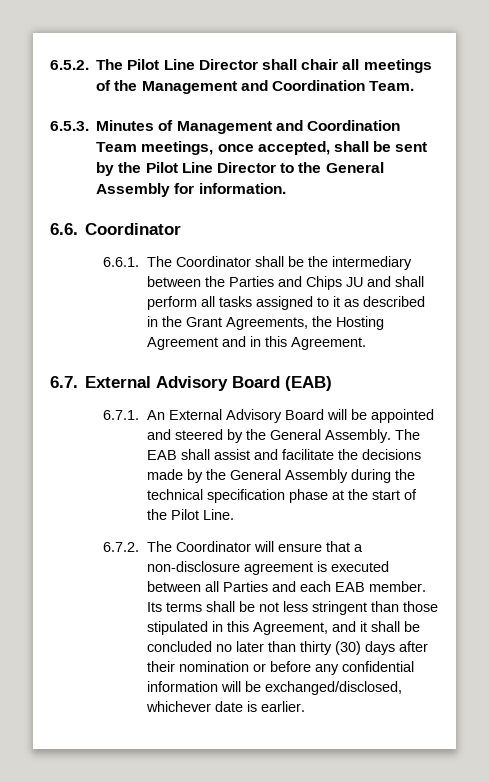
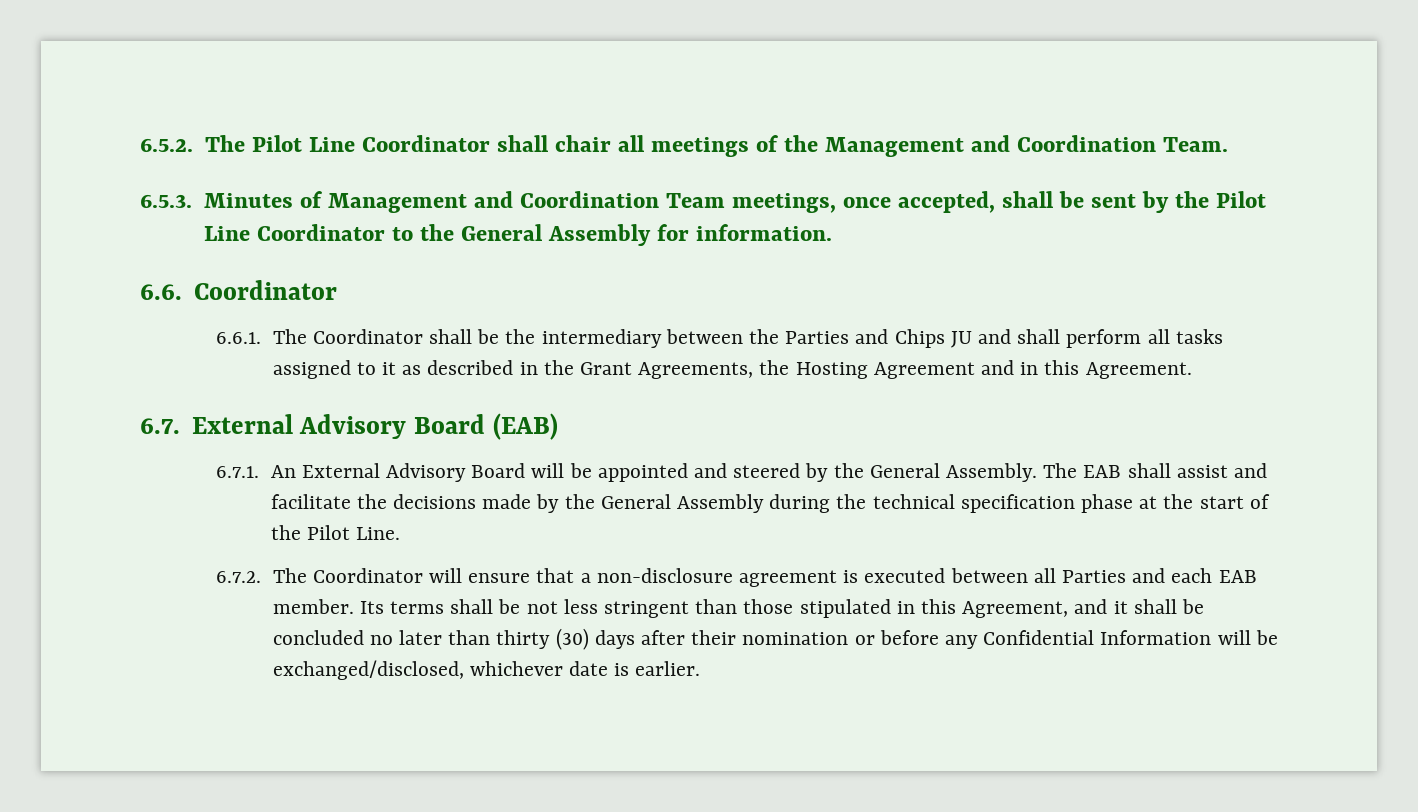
- 6.5.2. The Pilot Line Director shall chair all meetings of the Management and Coordination Team.
+ 6.5.2. The Pilot Line Coordinator shall chair all meetings of the Management and Coordination Team.
- 6.5.3. Minutes of Management and Coordination Team meetings, once accepted, shall be sent by the Pilot Line Director to the General Assembly for information.
+ 6.5.3. Minutes of Management and Coordination Team meetings, once accepted, shall be sent by the Pilot Line Coordinator to the General Assembly for information.
- Its terms shall be not less stringent than those stipulated in this Agreement, and it shall be concluded no later than thirty (30) days after their nomination or before any confidential information will be exchanged/disclosed, whichever date is earlier.
+ Its terms shall be not less stringent than those stipulated in this Agreement, and it shall be concluded no later than thirty (30) days after their nomination or before any Confidential Information will be exchanged/disclosed, whichever date is earlier.

